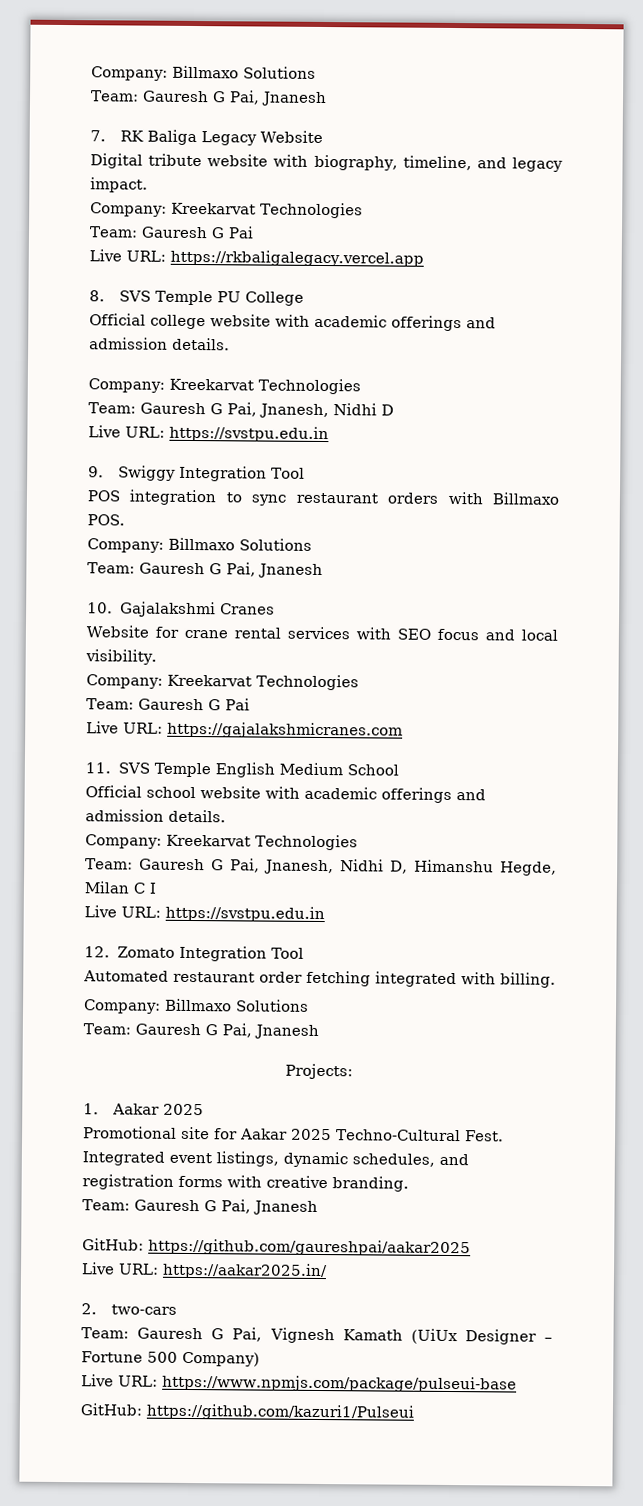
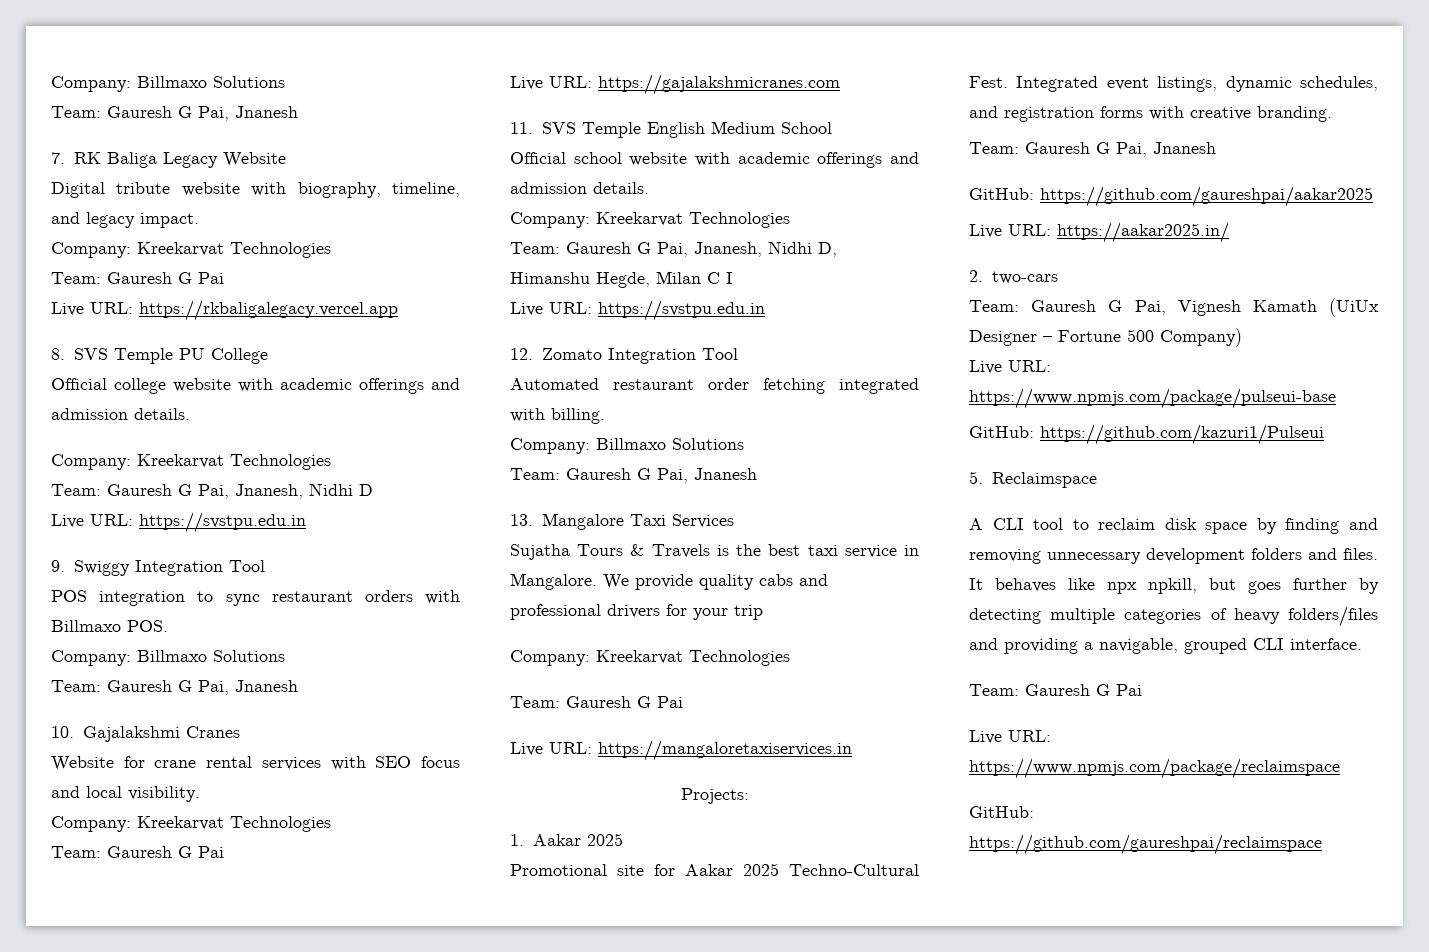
+ 13. Mangalore Taxi Services
+ Sujatha Tours & Travels is the best taxi service in Mangalore. We provide quality cabs and professional drivers for your trip
+ Company: Kreekarvat Technologies
+ Team: Gauresh G Pai
+ Live URL: https://mangaloretaxiservices.in
+ 5. Reclaimspace
+ A CLI tool to reclaim disk space by finding and removing unnecessary development folders and files. It behaves like npx npkill, but goes further by detecting multiple categories of heavy folders/files and providing a navigable, grouped CLI interface.
+ Team: Gauresh G Pai
+ Live URL: https://www.npmjs.com/package/reclaimspace
+ GitHub: https://github.com/gaureshpai/reclaimspace

